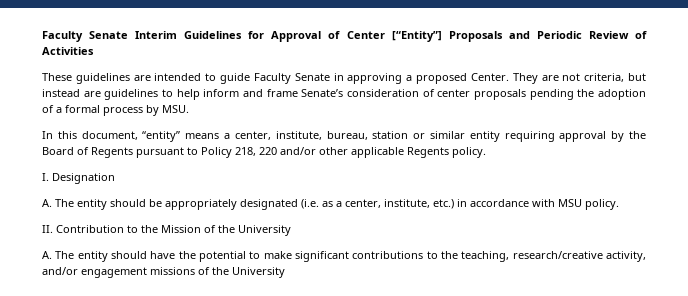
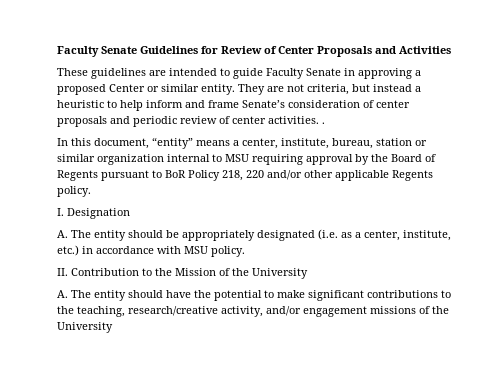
- Faculty Senate Interim Guidelines for Approval of Center [“Entity”] Proposals and Periodic Review of Activities
+ Faculty Senate Guidelines for Review of Center Proposals and Activities
- These guidelines are intended to guide Faculty Senate in approving a proposed Center.
+ These guidelines are intended to guide Faculty Senate in approving a proposed Center or similar entity.
- They are not criteria, but instead are guidelines to help inform and frame Senate’s consideration of center proposals pending the adoption of a formal process by MSU.
+ They are not criteria, but instead a heuristic to help inform and frame Senate’s consideration of center proposals and periodic review of center activities. .
- In this document, “entity” means a center, institute, bureau, station or similar entity requiring approval by the Board of Regents pursuant to Policy 218, 220 and/or other applicable Regents policy.
+ In this document, “entity” means a center, institute, bureau, station or similar organization internal to MSU requiring approval by the Board of Regents pursuant to BoR Policy 218, 220 and/or other applicable Regents policy.

